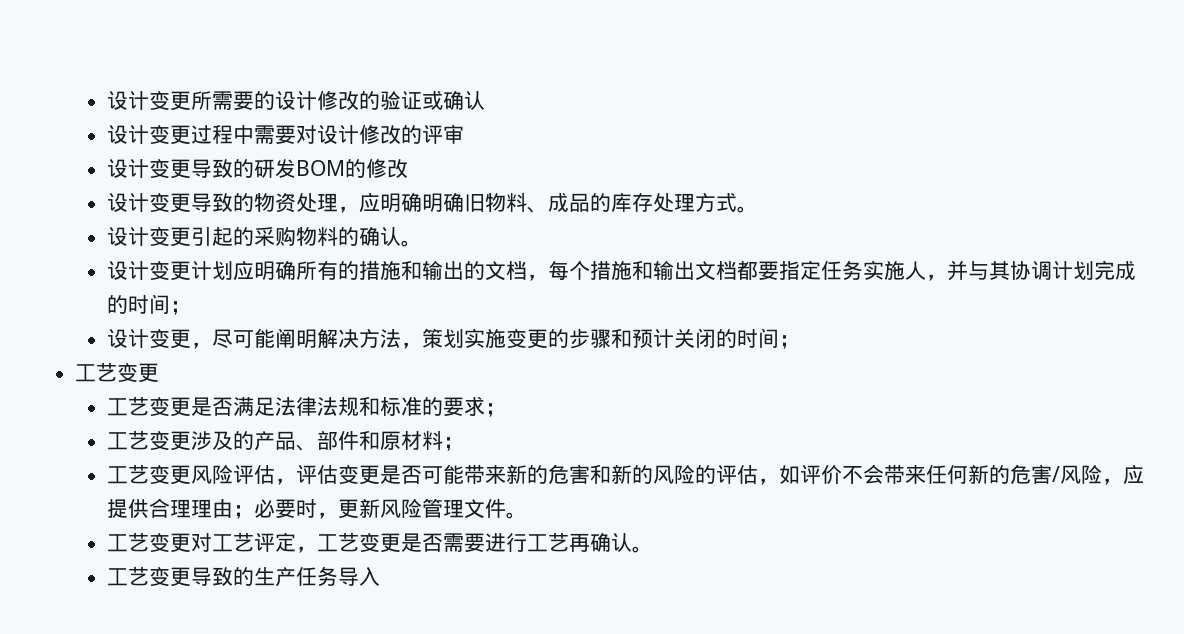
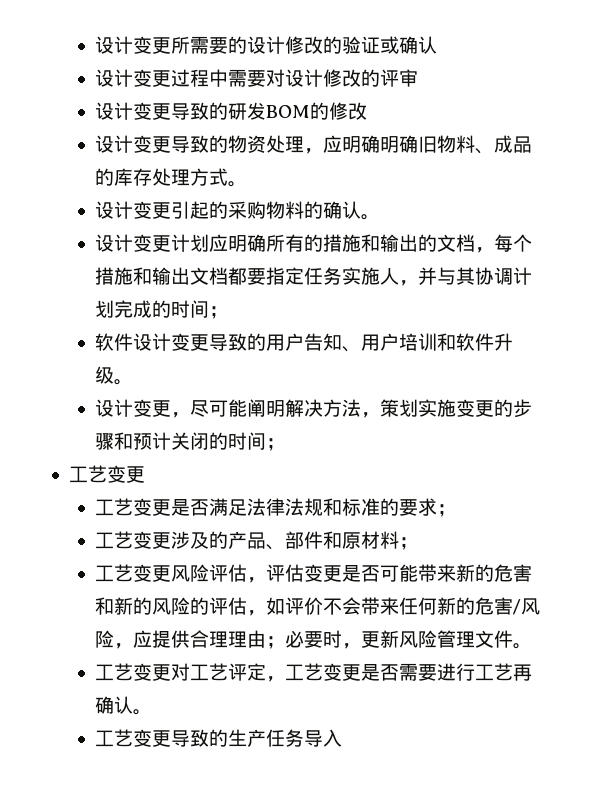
+ 软件设计变更导致的用户告知、用户培训和软件升级。

